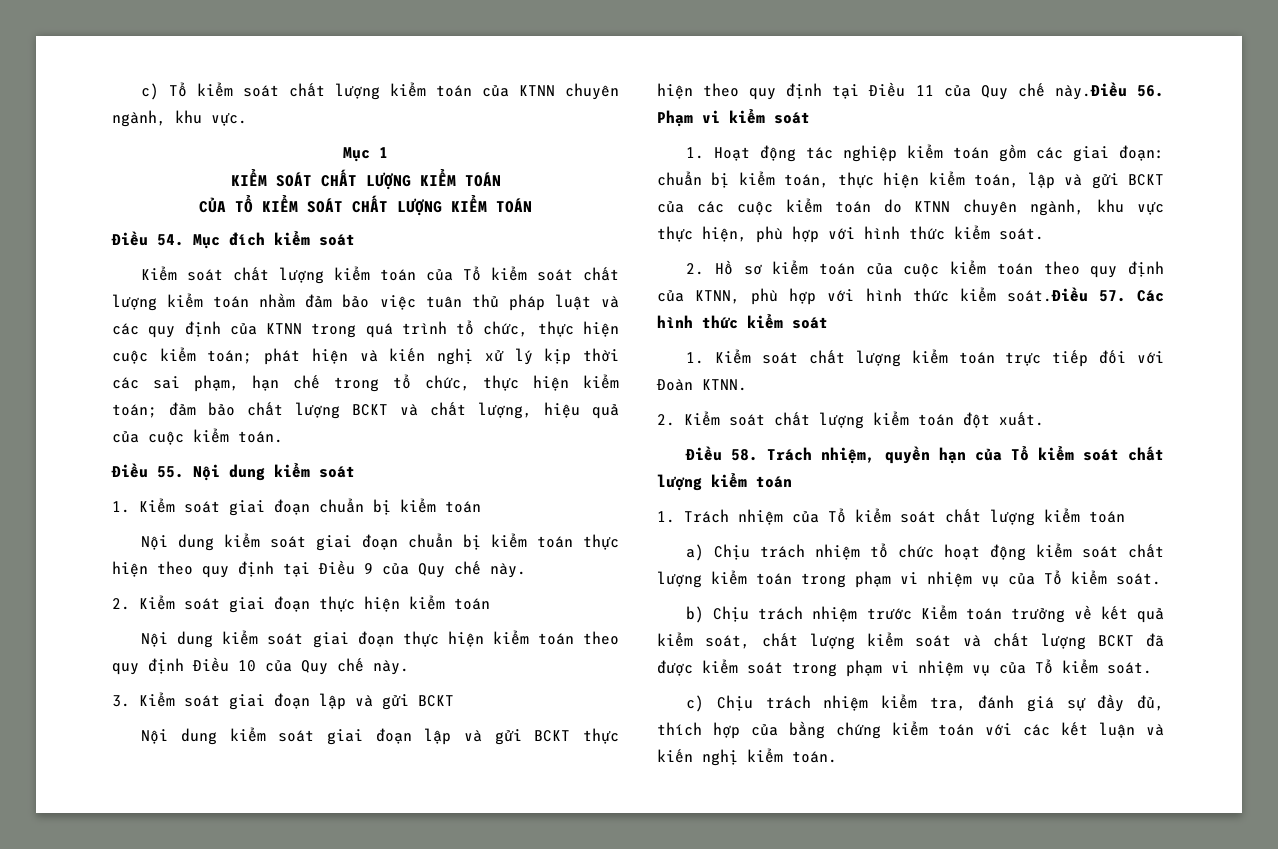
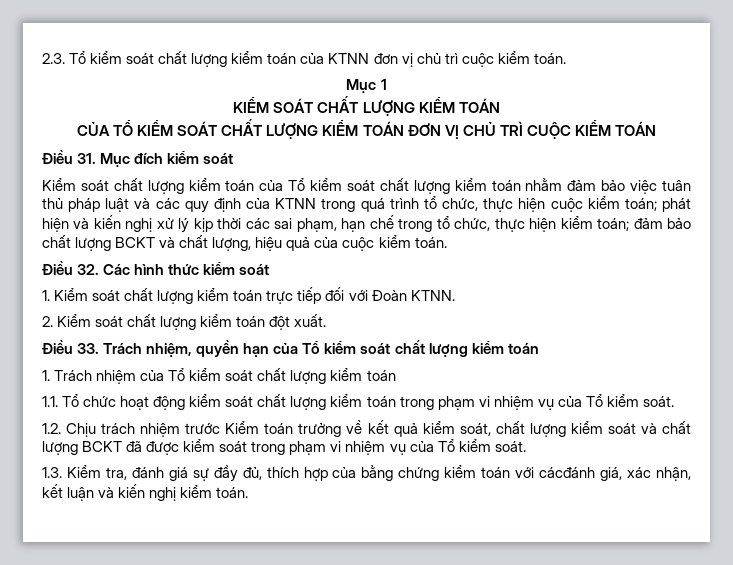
- c) Tổ kiểm soát chất lượng kiểm toán của KTNN chuyên ngành, khu vực.
+ 2.3. Tổ kiểm soát chất lượng kiểm toán của KTNN đơn vị chủ trì cuộc kiểm toán.
- CỦA TỔ KIỂM SOÁT CHẤT LƯỢNG KIỂM TOÁN
- Điều 54. Mục đích kiểm soát
+ CỦA TỔ KIỂM SOÁT CHẤT LƯỢNG KIỂM TOÁN ĐƠN VỊ CHỦ TRÌ CUỘC KIỂM TOÁN
+ Điều 31. Mục đích kiểm soát
- Điều 55. Nội dung kiểm soát
- 1. Kiểm soát giai đoạn chuẩn bị kiểm toán
- Nội dung kiểm soát giai đoạn chuẩn bị kiểm toán thực hiện theo quy định tại Điều 9 của Quy chế này.
- 2. Kiểm soát giai đoạn thực hiện kiểm toán
- Nội dung kiểm soát giai đoạn thực hiện kiểm toán theo quy định Điều 10 của Quy chế này.
- 3. Kiểm soát giai đoạn lập và gửi BCKT
- Nội dung kiểm soát giai đoạn lập và gửi BCKT thực hiện theo quy định tại Điều 11 của Quy chế này.Điều 56. Phạm vi kiểm soát
- 1. Hoạt động tác nghiệp kiểm toán gồm các giai đoạn: chuẩn bị kiểm toán, thực hiện kiểm toán, lập và gửi BCKT của các cuộc kiểm toán do KTNN chuyên ngành, khu vực thực hiện, phù hợp với hình thức kiểm soát.
- 2. Hồ sơ kiểm toán của cuộc kiểm toán theo quy định của KTNN, phù hợp với hình thức kiểm soát.Điều 57. Các hình thức kiểm soát
+ Điều 32. Các hình thức kiểm soát
- Điều 58. Trách nhiệm, quyền hạn của Tổ kiểm soát chất lượng kiểm toán
+ Điều 33. Trách nhiệm, quyền hạn của Tổ kiểm soát chất lượng kiểm toán
- a) Chịu trách nhiệm tổ chức hoạt động kiểm soát chất lượng kiểm toán trong phạm vi nhiệm vụ của Tổ kiểm soát.
+ 1.1. Tổ chức hoạt động kiểm soát chất lượng kiểm toán trong phạm vi nhiệm vụ của Tổ kiểm soát.
- b) Chịu trách nhiệm trước Kiểm toán trưởng về kết quả kiểm soát, chất lượng kiểm soát và chất lượng BCKT đã được kiểm soát trong phạm vi nhiệm vụ của Tổ kiểm soát.
+ 1.2. Chịu trách nhiệm trước Kiểm toán trưởng về kết quả kiểm soát, chất lượng kiểm soát và chất lượng BCKT đã được kiểm soát trong phạm vi nhiệm vụ của Tổ kiểm soát.
- c) Chịu trách nhiệm kiểm tra, đánh giá sự đầy đủ, thích hợp của bằng chứng kiểm toán với các kết luận và kiến nghị kiểm toán.
+ 1.3. Kiểm tra, đánh giá sự đầy đủ, thích hợp của bằng chứng kiểm toán với cácđánh giá, xác nhận, kết luận và kiến nghị kiểm toán.

